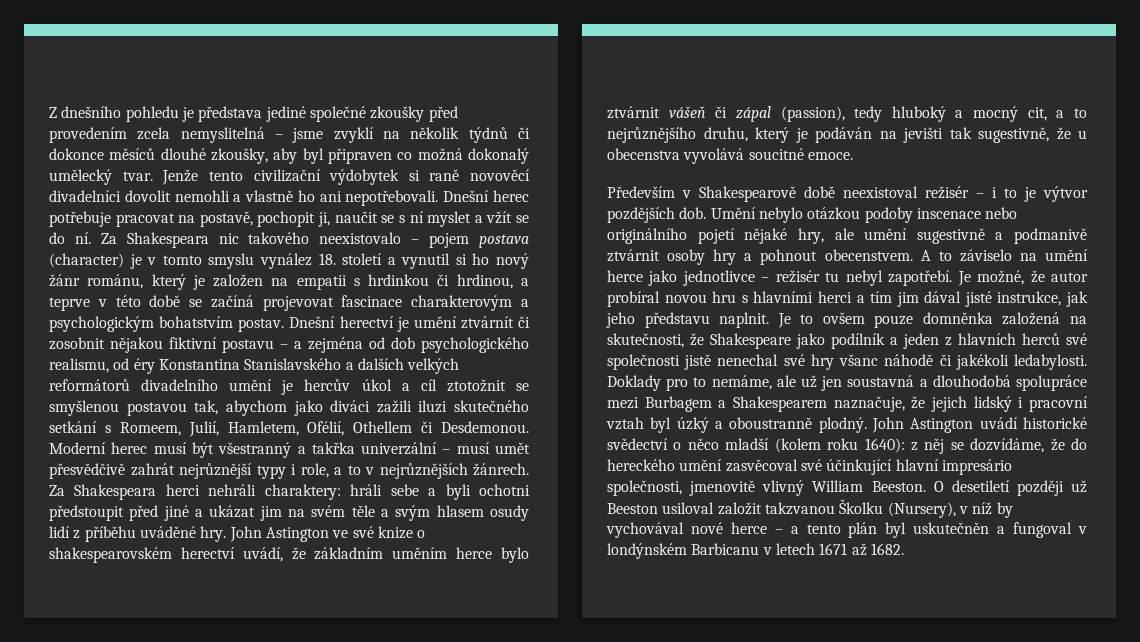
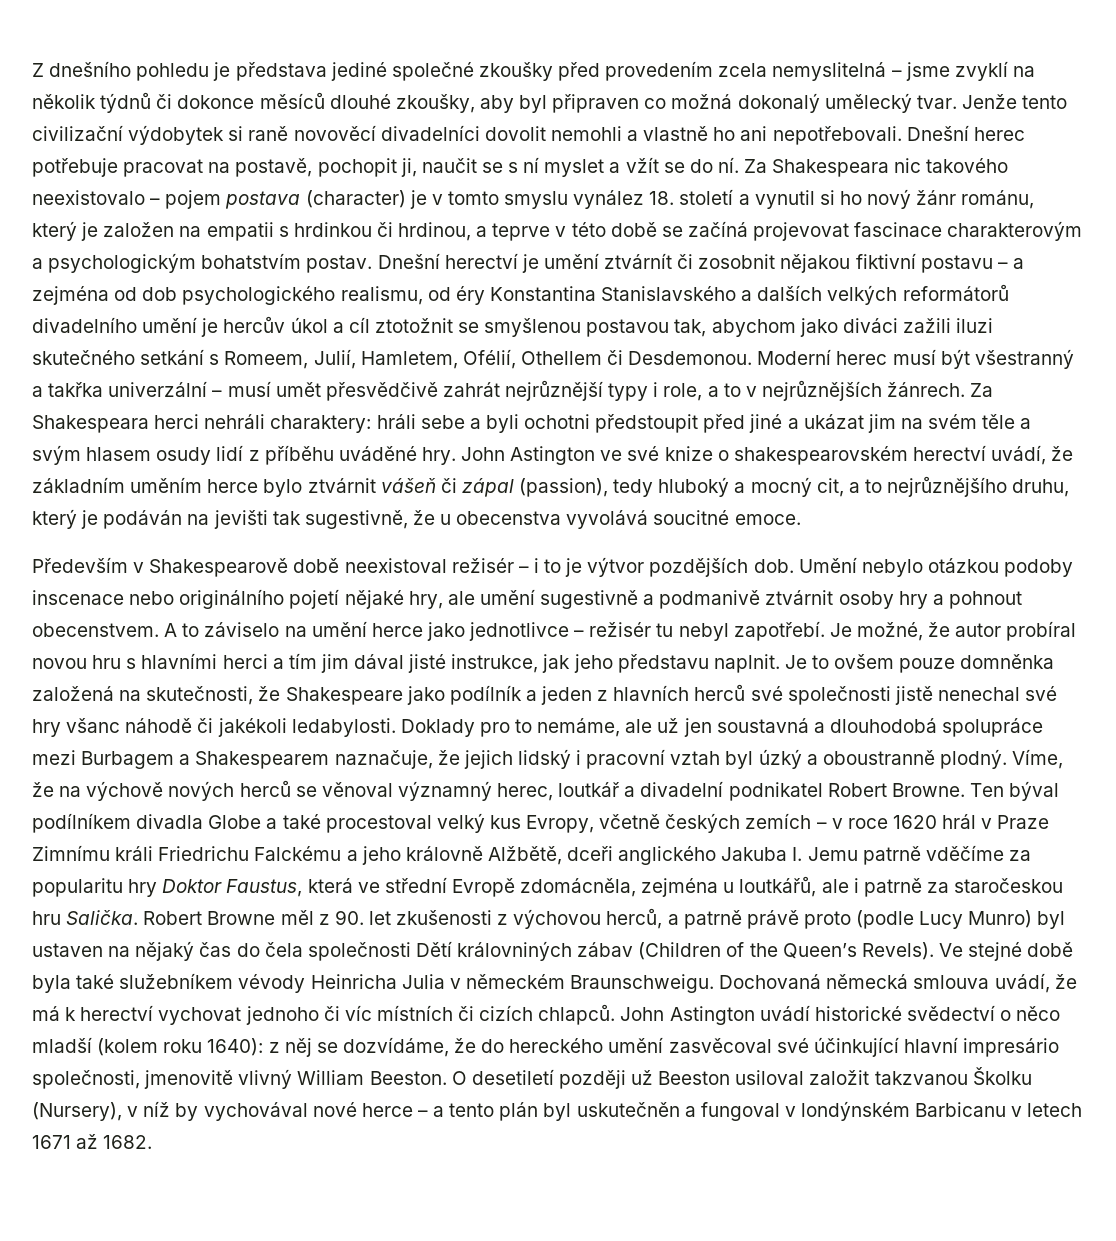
+ Víme, že na výchově nových herců se věnoval významný herec, loutkář a divadelní podnikatel Robert Browne. Ten býval podílníkem divadla Globe a také procestoval velký kus Evropy, včetně českých zemích – v roce 1620 hrál v Praze Zimnímu králi Friedrichu Falckému a jeho královně Alžbětě, dceři anglického Jakuba I. Jemu patrně vděčíme za popularitu hry Doktor Faustus, která ve střední Evropě zdomácněla, zejména u loutkářů, ale i patrně za staročeskou hru Salička. Robert Browne měl z 90. let zkušenosti z výchovou herců, a patrně právě proto (podle Lucy Munro) byl ustaven na nějaký čas do čela společnosti Dětí královniných zábav (Children of the Queen’s Revels). Ve stejné době byla také služebníkem vévody Heinricha Julia v německém Braunschweigu. Dochovaná německá smlouva uvádí, že má k herectví vychovat jednoho či víc místních či cizích chlapců.

